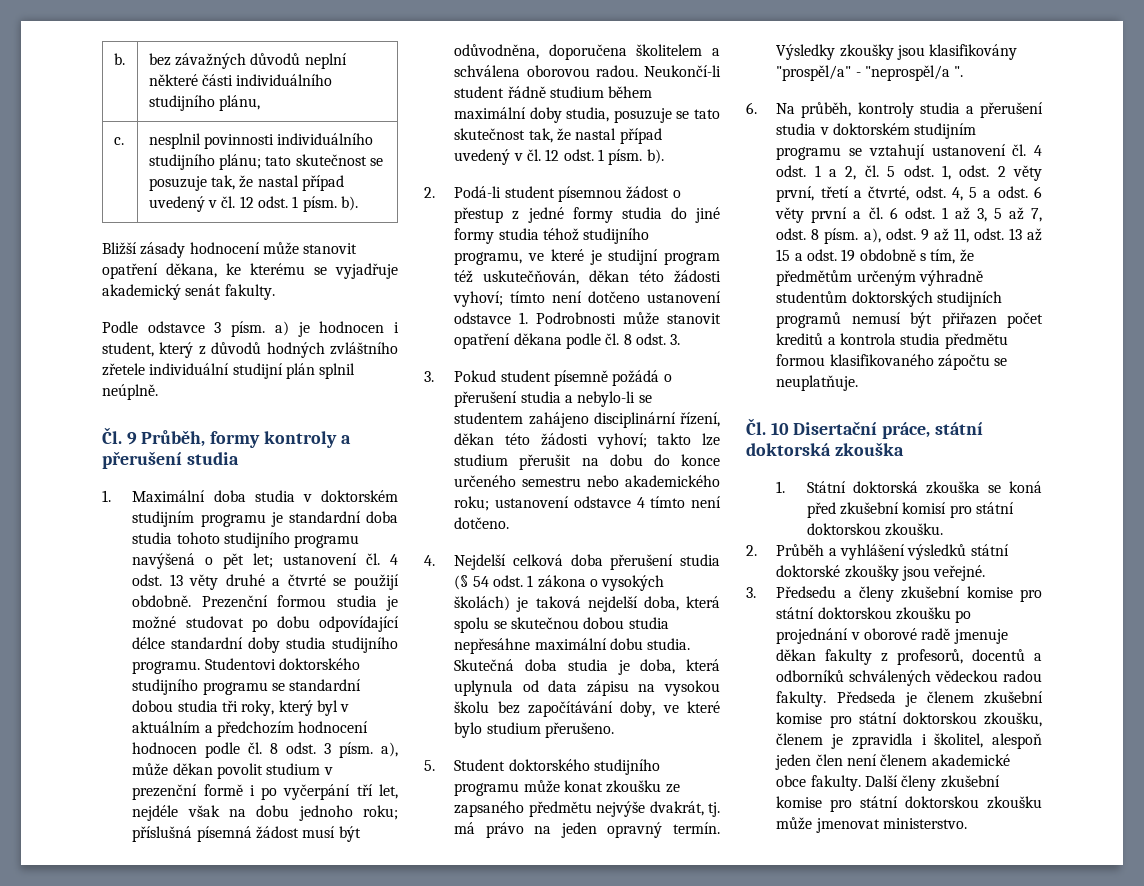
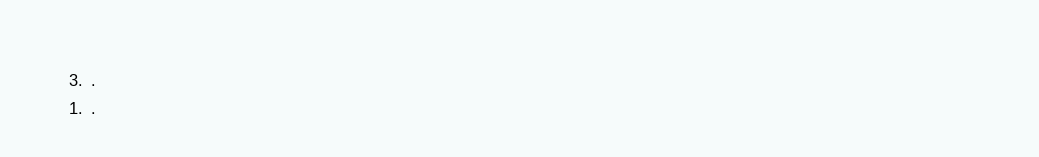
- b. | bez závažných důvodů neplní některé části individuálního studijního plánu,
- c. | nesplnil povinnosti individuálního studijního plánu; tato skutečnost se posuzuje tak, že nastal případ uvedený v čl. 12 odst. 1 písm. b).
- Bližší zásady hodnocení může stanovit opatření děkana, ke kterému se vyjadřuje akademický senát fakulty.
- Podle odstavce 3 písm. a) je hodnocen i student, který z důvodů hodných zvláštního zřetele individuální studijní plán splnil neúplně.
- Čl. 9 Průběh, formy kontroly a přerušení studia
- 1. Maximální doba studia v doktorském studijním programu je standardní doba studia tohoto studijního programu navýšená o pět let; ustanovení čl. 4 odst. 13 věty druhé a čtvrté se použijí obdobně. Prezenční formou studia je možné studovat po dobu odpovídající délce standardní doby studia studijního programu. Studentovi doktorského studijního programu se standardní dobou studia tři roky, který byl v aktuálním a předchozím hodnocení hodnocen podle čl. 8 odst. 3 písm. a), může děkan povolit studium v prezenční formě i po vyčerpání tří let, nejdéle však na dobu jednoho roku; příslušná písemná žádost musí být odůvodněna, doporučena školitelem a schválena oborovou radou. Neukončí-li student řádně studium během maximální doby studia, posuzuje se tato skutečnost tak, že nastal případ uvedený v čl. 12 odst. 1 písm. b).
- 2. Podá-li student písemnou žádost o přestup z jedné formy studia do jiné formy studia téhož studijního programu, ve které je studijní program též uskutečňován, děkan této žádosti vyhoví; tímto není dotčeno ustanovení odstavce 1. Podrobnosti může stanovit opatření děkana podle čl. 8 odst. 3.
- 3. Pokud student písemně požádá o přerušení studia a nebylo-li se studentem zahájeno disciplinární řízení, děkan této žádosti vyhoví; takto lze studium přerušit na dobu do konce určeného semestru nebo akademického roku; ustanovení odstavce 4 tímto není dotčeno.
- 4. Nejdelší celková doba přerušení studia (§ 54 odst. 1 zákona o vysokých školách) je taková nejdelší doba, která spolu se skutečnou dobou studia nepřesáhne maximální dobu studia. Skutečná doba studia je doba, která uplynula od data zápisu na vysokou školu bez započítávání doby, ve které bylo studium přerušeno.
- 5. Student doktorského studijního programu může konat zkoušku ze zapsaného předmětu nejvýše dvakrát, tj. má právo na jeden opravný termín. Výsledky zkoušky jsou klasifikovány "prospěl/a" - "neprospěl/a ".
- 6. Na průběh, kontroly studia a přerušení studia v doktorském studijním programu se vztahují ustanovení čl. 4 odst. 1 a 2, čl. 5 odst. 1, odst. 2 věty první, třetí a čtvrté, odst. 4, 5 a odst. 6 věty první a čl. 6 odst. 1 až 3, 5 až 7, odst. 8 písm. a), odst. 9 až 11, odst. 13 až 15 a odst. 19 obdobně s tím, že předmětům určeným výhradně studentům doktorských studijních programů nemusí být přiřazen počet kreditů a kontrola studia předmětu formou klasifikovaného zápočtu se neuplatňuje.
- Čl. 10 Disertační práce, státní doktorská zkouška
- 1. Státní doktorská zkouška se koná před zkušební komisí pro státní doktorskou zkoušku.
- 2. Průběh a vyhlášení výsledků státní doktorské zkoušky jsou veřejné.
- 3. Předsedu a členy zkušební komise pro státní doktorskou zkoušku po projednání v oborové radě jmenuje děkan fakulty z profesorů, docentů a odborníků schválených vědeckou radou fakulty. Předseda je členem zkušební komise pro státní doktorskou zkoušku, členem je zpravidla i školitel, alespoň jeden člen není členem akademické obce fakulty. Další členy zkušební komise pro státní doktorskou zkoušku může jmenovat ministerstvo.
+ 3. .
+ 1. .

